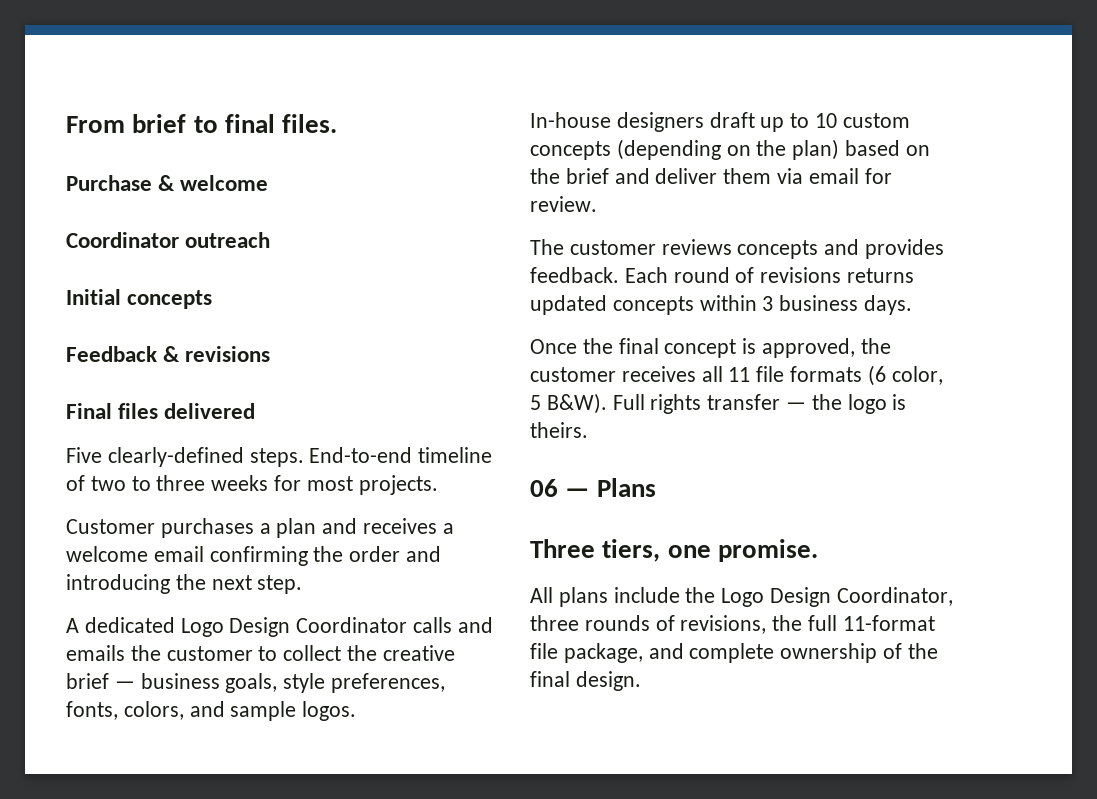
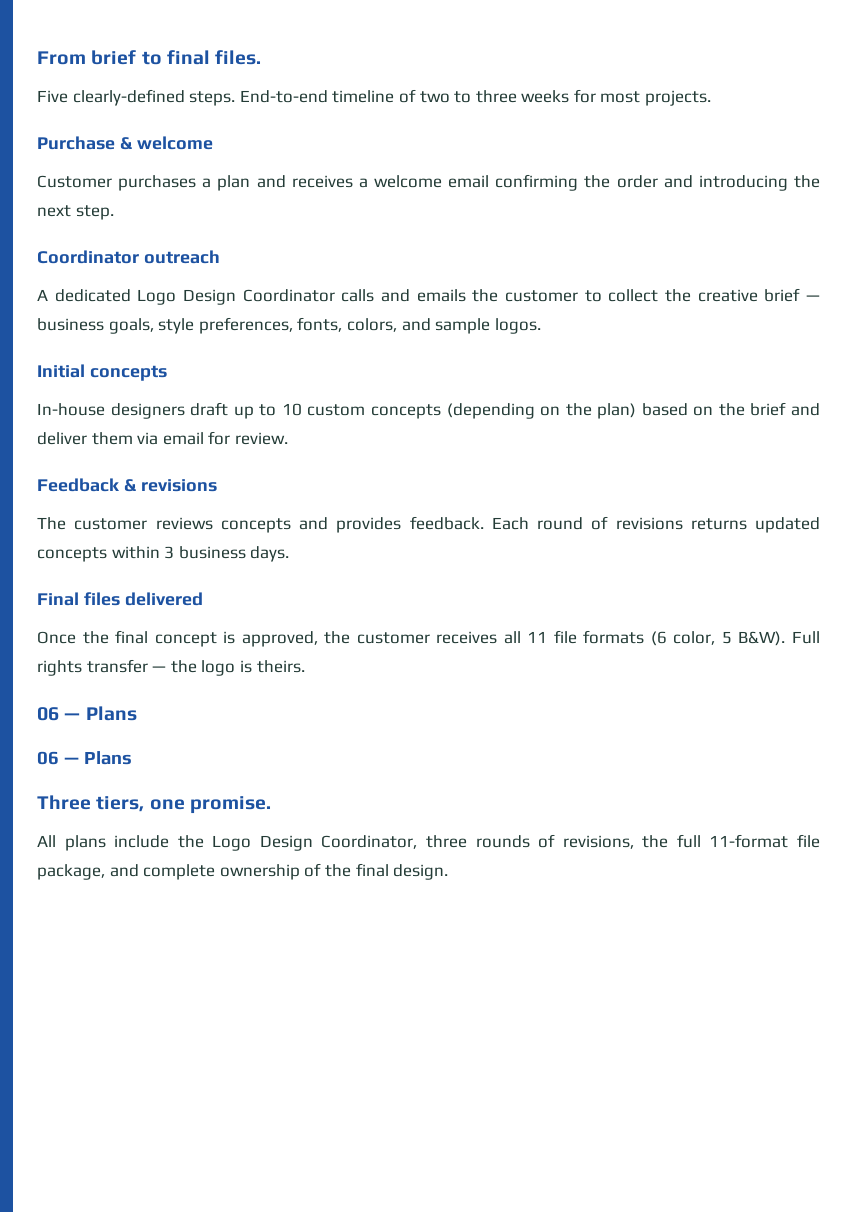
- Purchase & welcome
- Coordinator outreach
- Initial concepts
- Feedback & revisions
- Final files delivered
+ Purchase & welcome
+ Coordinator outreach
+ Initial concepts
+ Feedback & revisions
+ Final files delivered
  Full rights transfer — the logo is theirs.
+ 06 — Plans

